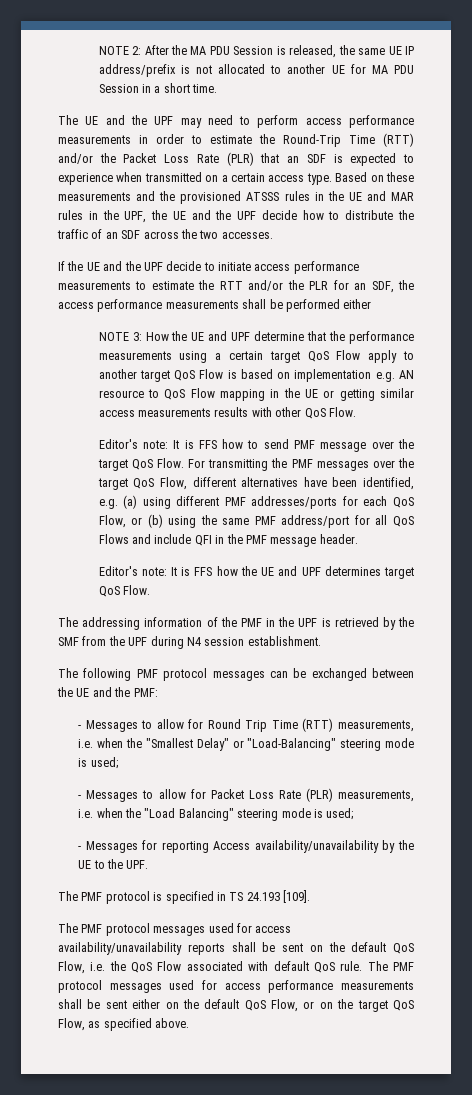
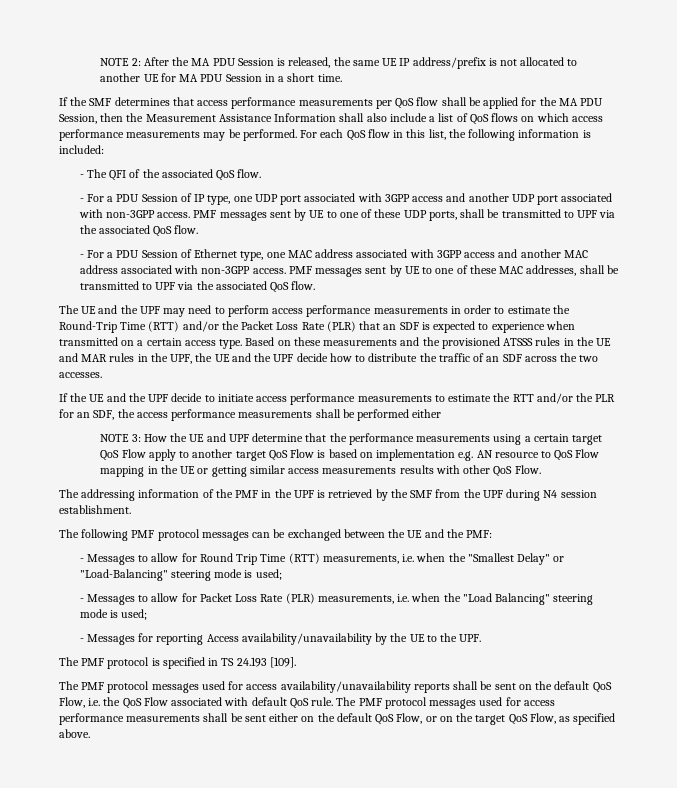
+ If the SMF determines that access performance measurements per QoS flow shall be applied for the MA PDU Session, then the Measurement Assistance Information shall also include a list of QoS flows on which access performance measurements may be performed. For each QoS flow in this list, the following information is included:
+ - The QFI of the associated QoS flow.
+ - For a PDU Session of IP type, one UDP port associated with 3GPP access and another UDP port associated with non-3GPP access. PMF messages sent by UE to one of these UDP ports, shall be transmitted to UPF via the associated QoS flow.
+ - For a PDU Session of Ethernet type, one MAC address associated with 3GPP access and another MAC address associated with non-3GPP access. PMF messages sent by UE to one of these MAC addresses, shall be transmitted to UPF via the associated QoS flow.
- Editor's note: It is FFS how to send PMF message over the target QoS Flow. For transmitting the PMF messages over the target QoS Flow, different alternatives have been identified, e.g. (a) using different PMF addresses/ports for each QoS Flow, or (b) using the same PMF address/port for all QoS Flows and include QFI in the PMF message header.
- Editor's note: It is FFS how the UE and UPF determines target QoS Flow.

